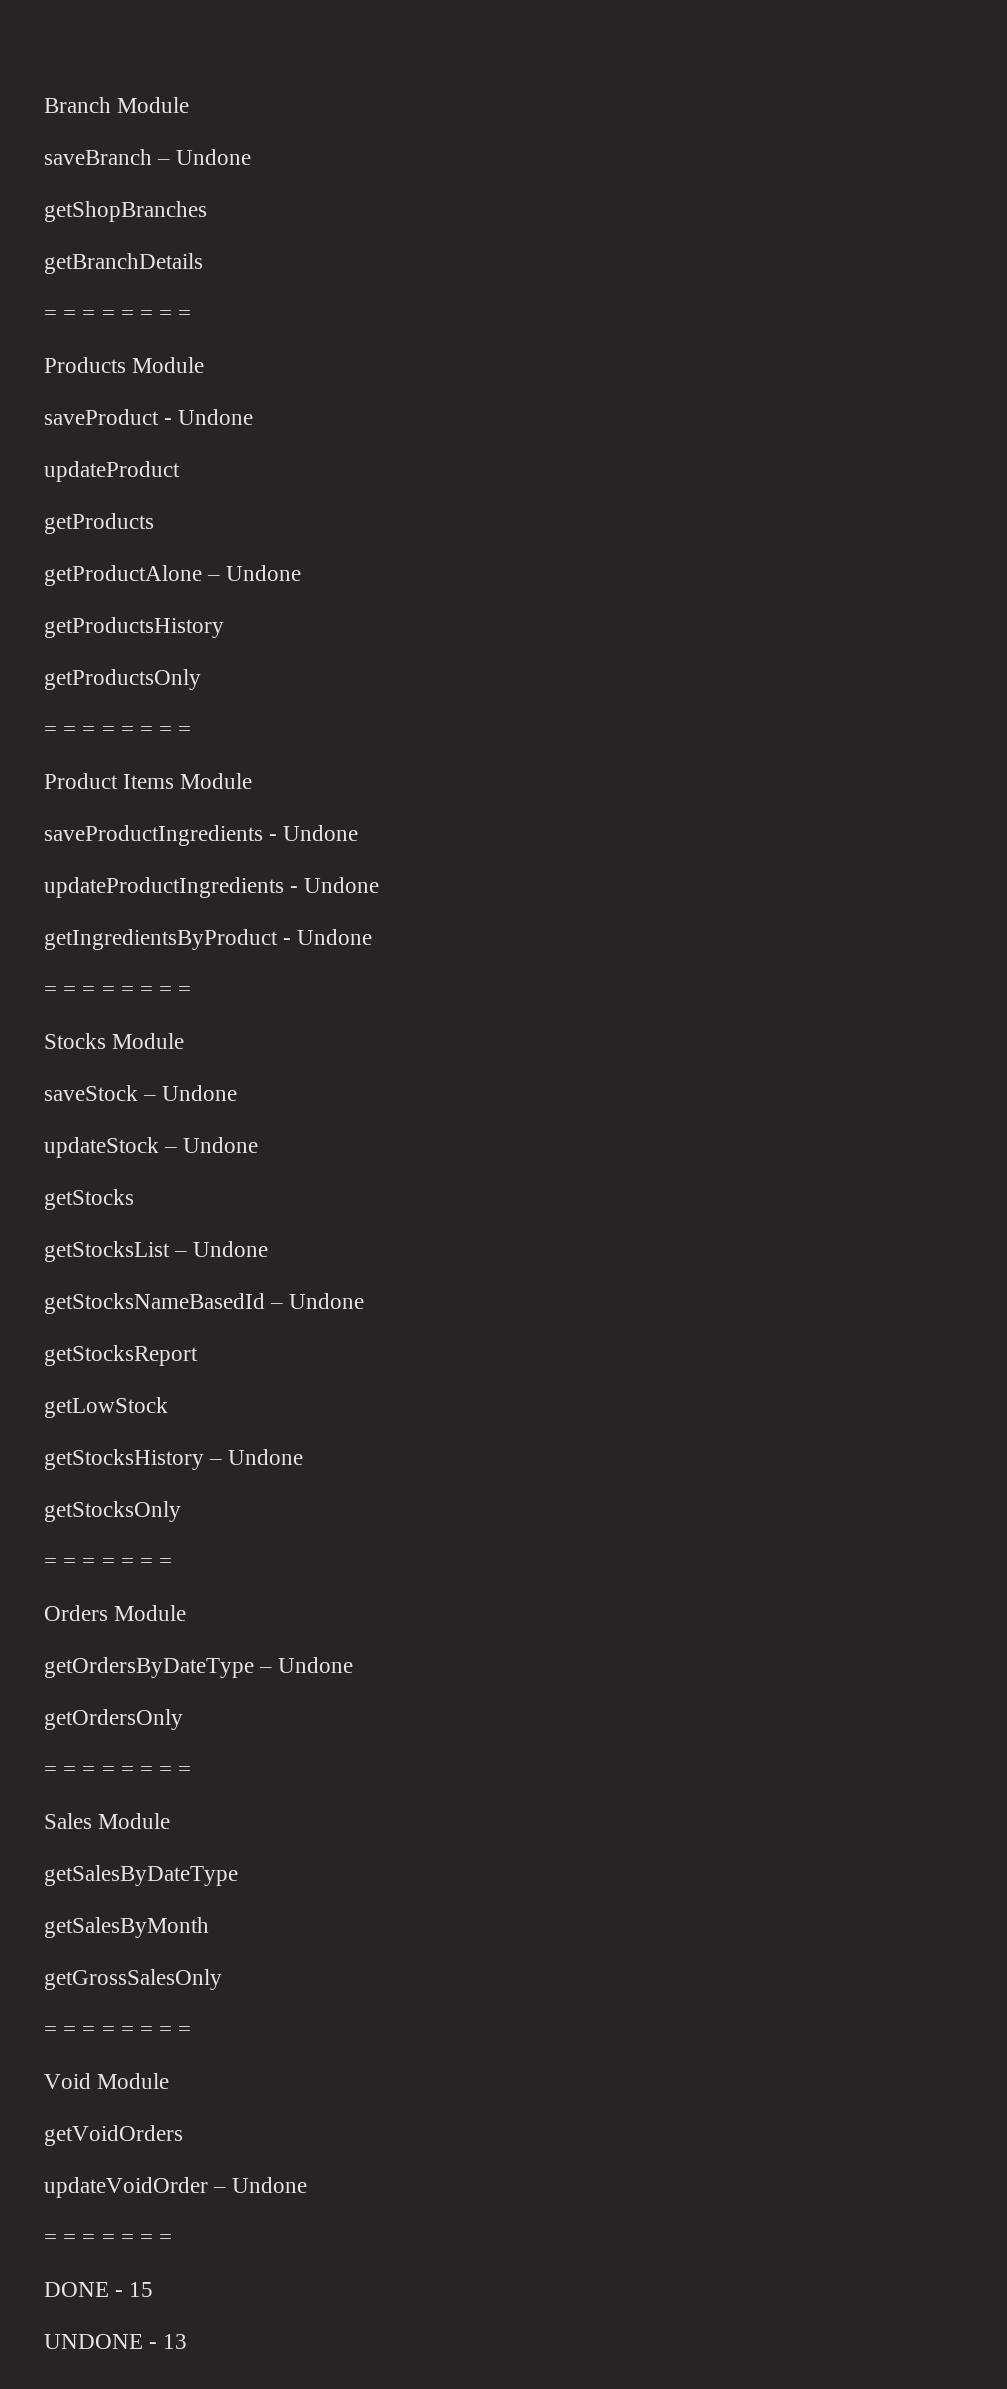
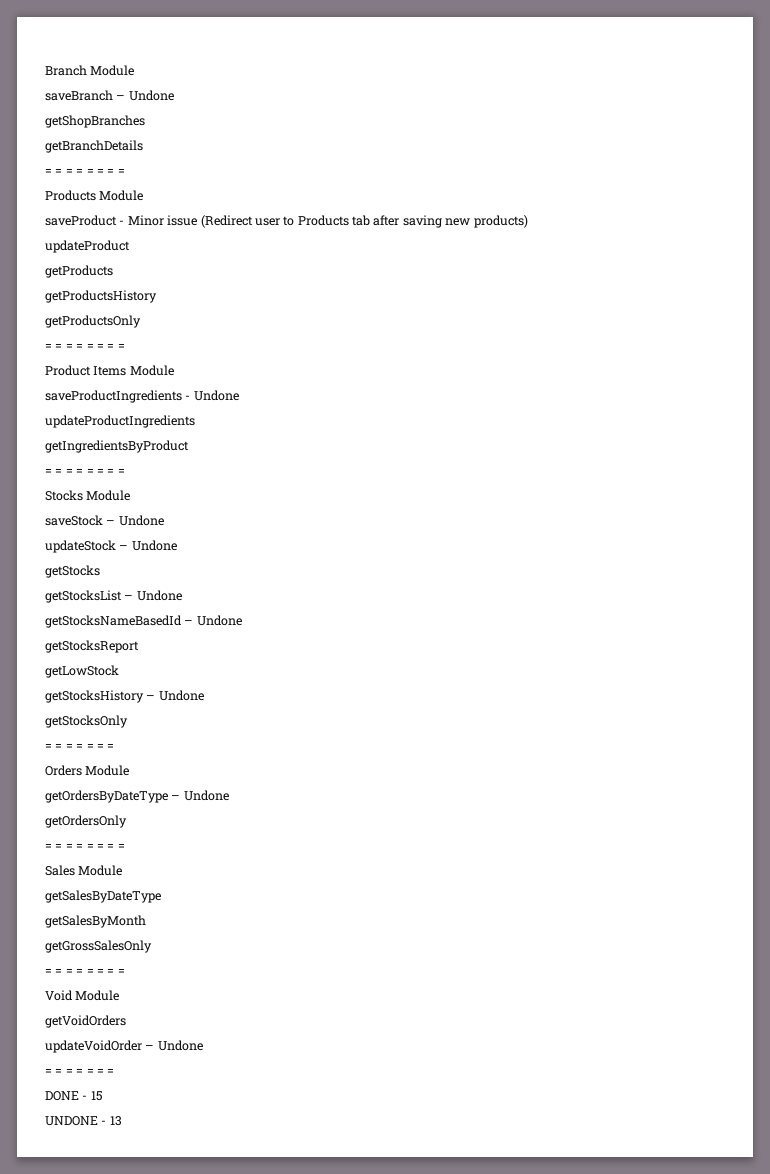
- saveProduct - Undone
+ saveProduct - Minor issue (Redirect user to Products tab after saving new products)
- getProductAlone – Undone
- updateProductIngredients - Undone
+ updateProductIngredients
- getIngredientsByProduct - Undone
+ getIngredientsByProduct

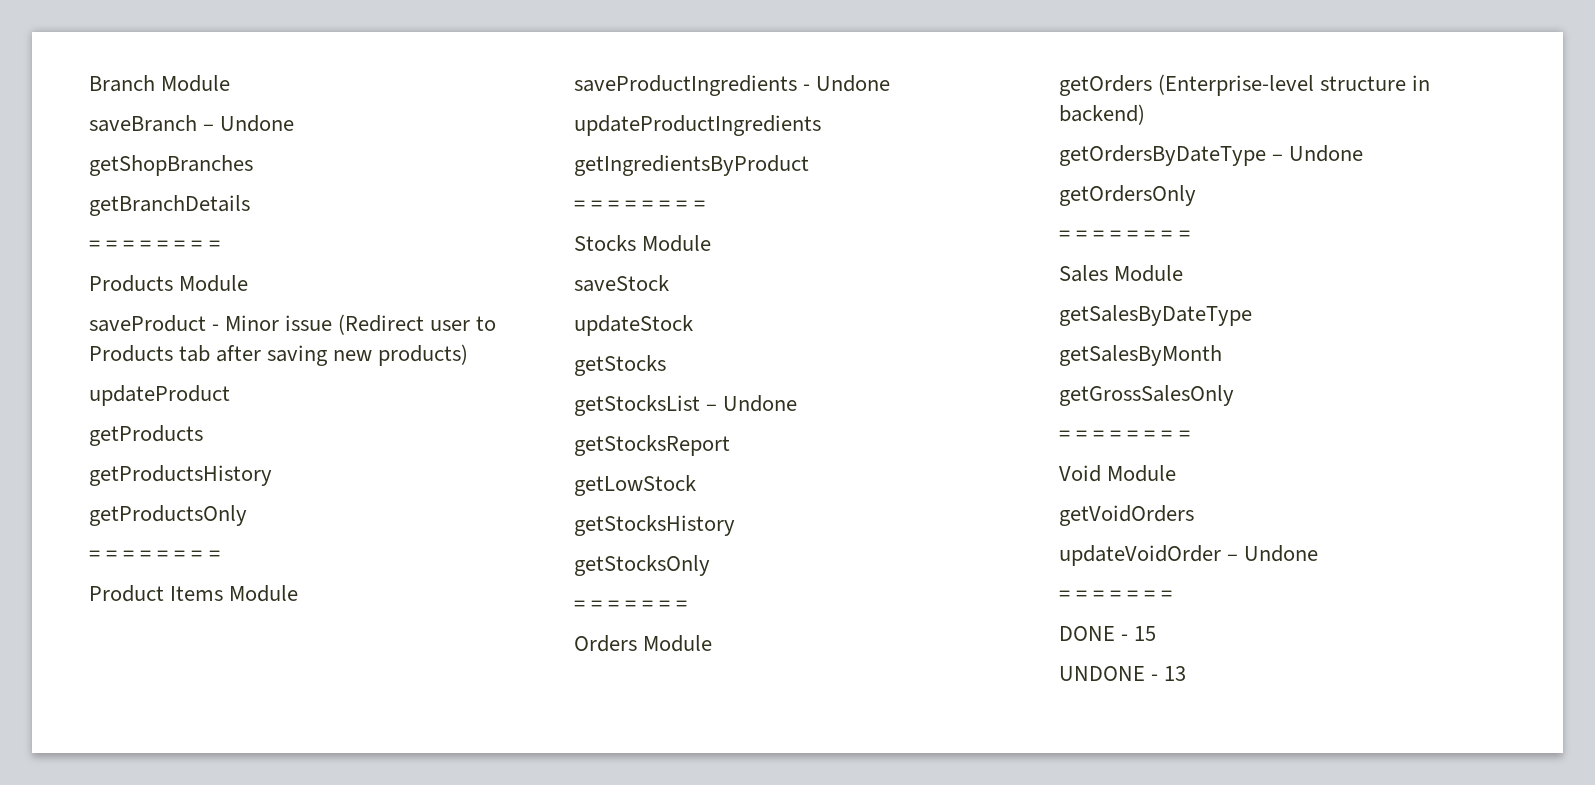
- saveStock – Undone
+ saveStock
- updateStock – Undone
+ updateStock
- getStocksNameBasedId – Undone
- getStocksHistory – Undone
+ getStocksHistory
+ getOrders (Enterprise-level structure in backend)

